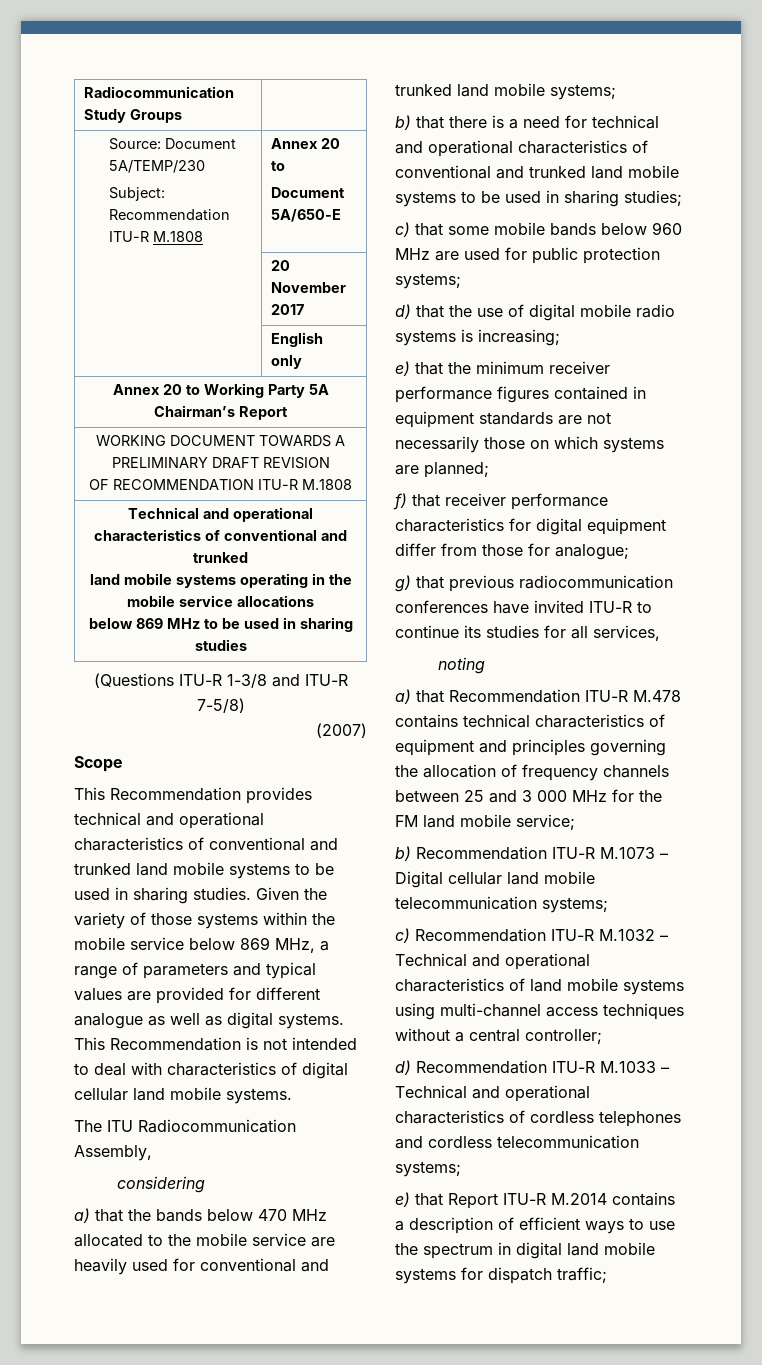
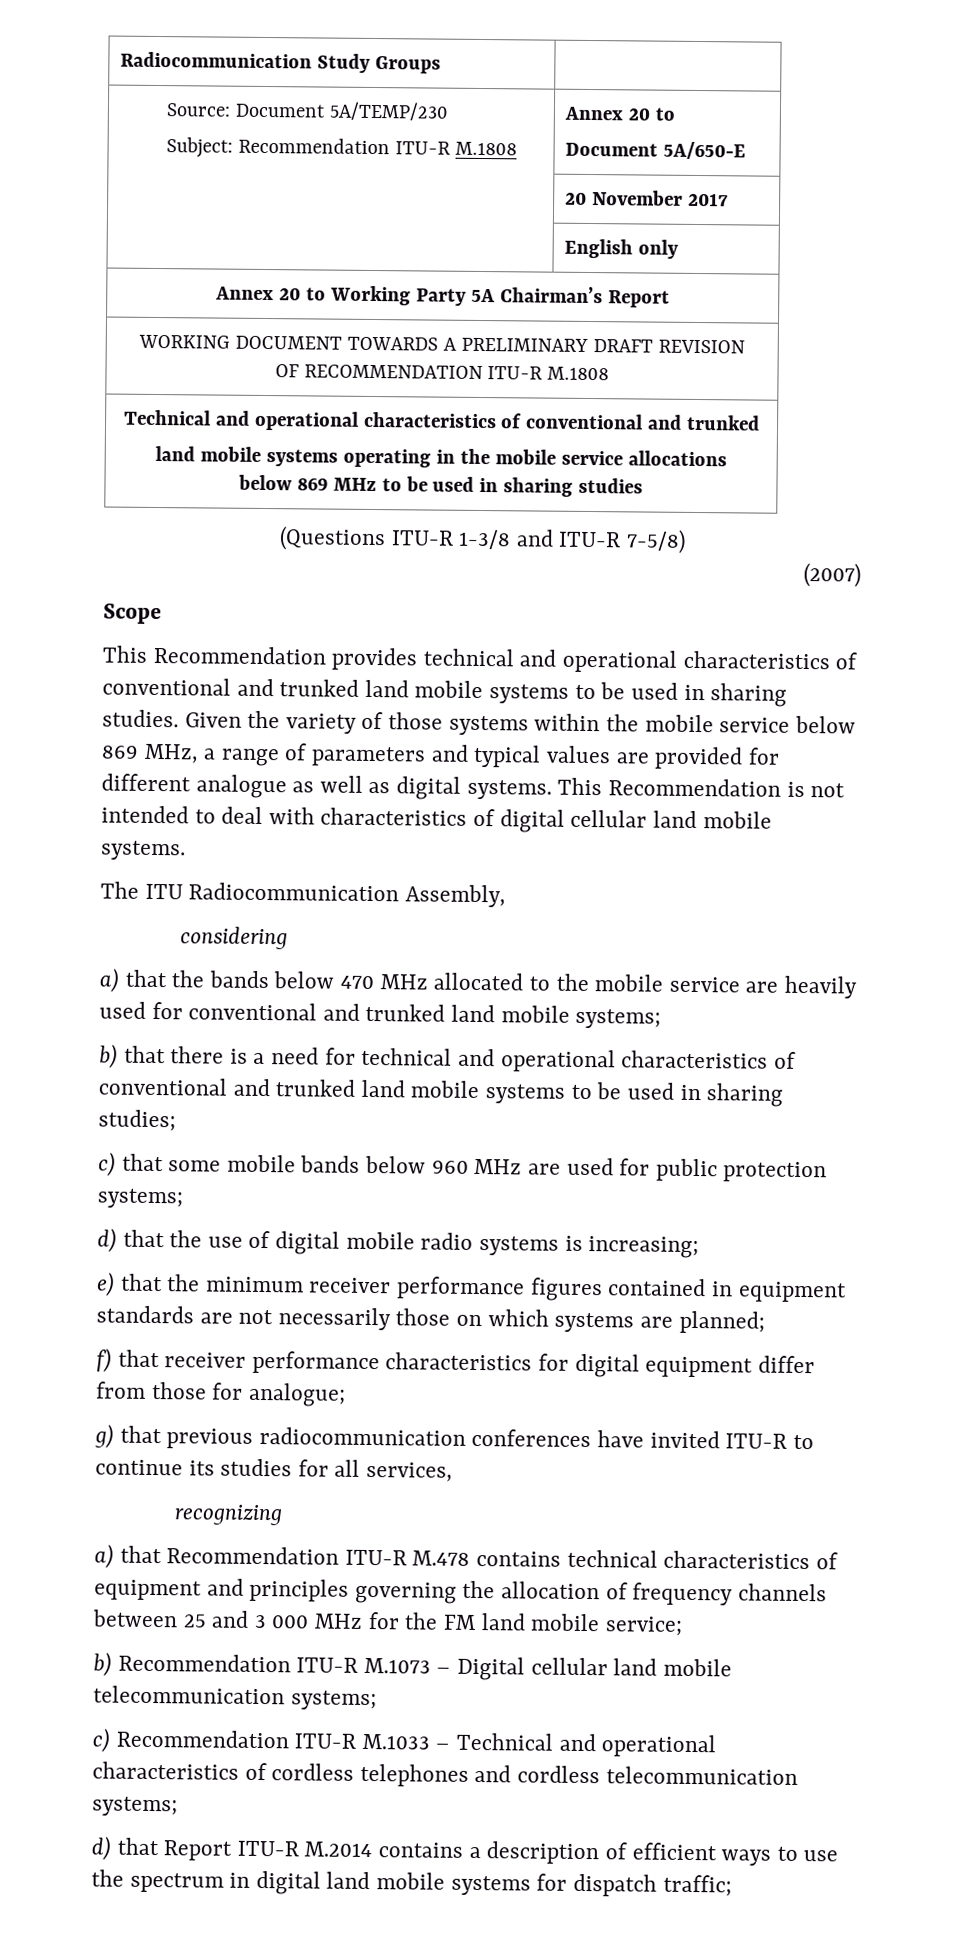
- noting
+ recognizing
- c) Recommendation ITU-R M.1032 – Technical and operational characteristics of land mobile systems using multi-channel access techniques without a central controller;
- d) Recommendation ITU-R M.1033 – Technical and operational characteristics of cordless telephones and cordless telecommunication systems;
+ c) Recommendation ITU-R M.1033 – Technical and operational characteristics of cordless telephones and cordless telecommunication systems;
- e) that Report ITU-R M.2014 contains a description of efficient ways to use the spectrum in digital land mobile systems for dispatch traffic;
+ d) that Report ITU-R M.2014 contains a description of efficient ways to use the spectrum in digital land mobile systems for dispatch traffic;

